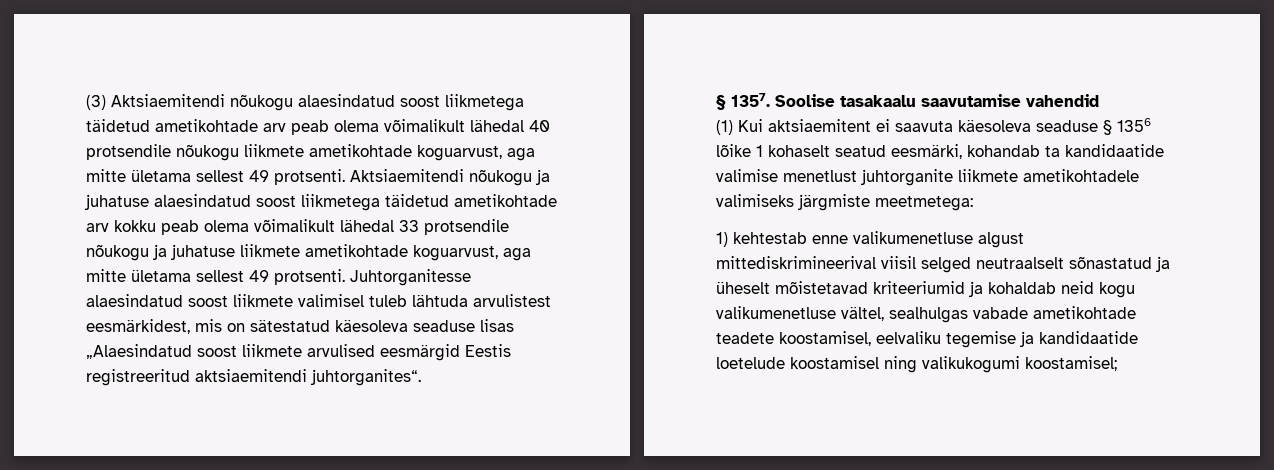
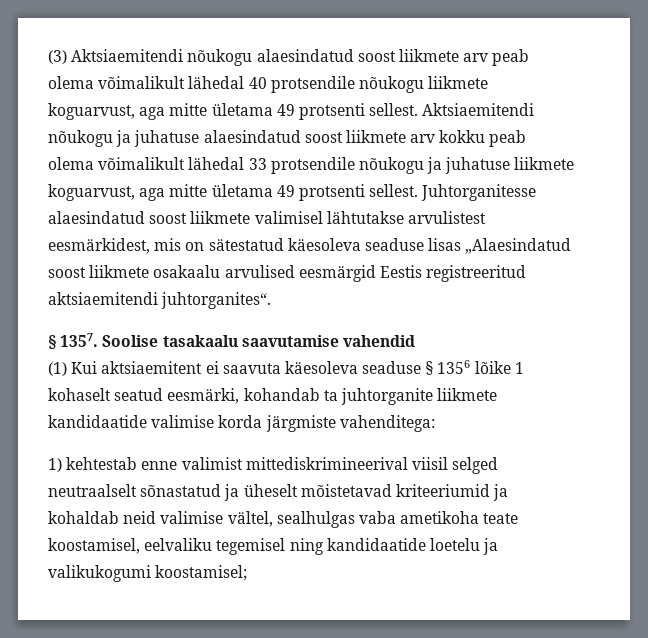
- (3) Aktsiaemitendi nõukogu alaesindatud soost liikmetega täidetud ametikohtade arv peab olema võimalikult lähedal 40 protsendile nõukogu liikmete ametikohtade koguarvust, aga mitte ületama sellest 49 protsenti.
+ (3) Aktsiaemitendi nõukogu alaesindatud soost liikmete arv peab olema võimalikult lähedal 40 protsendile nõukogu liikmete koguarvust, aga mitte ületama 49 protsenti sellest.
- Aktsiaemitendi nõukogu ja juhatuse alaesindatud soost liikmetega täidetud ametikohtade arv kokku peab olema võimalikult lähedal 33 protsendile nõukogu ja juhatuse liikmete ametikohtade koguarvust, aga mitte ületama sellest 49 protsenti.
+ Aktsiaemitendi nõukogu ja juhatuse alaesindatud soost liikmete arv kokku peab olema võimalikult lähedal 33 protsendile nõukogu ja juhatuse liikmete koguarvust, aga mitte ületama 49 protsenti sellest.
- Juhtorganitesse alaesindatud soost liikmete valimisel tuleb lähtuda arvulistest eesmärkidest, mis on sätestatud käesoleva seaduse lisas „Alaesindatud soost liikmete arvulised eesmärgid Eestis registreeritud aktsiaemitendi juhtorganites“.
+ Juhtorganitesse alaesindatud soost liikmete valimisel lähtutakse arvulistest eesmärkidest, mis on sätestatud käesoleva seaduse lisas „Alaesindatud soost liikmete osakaalu arvulised eesmärgid Eestis registreeritud aktsiaemitendi juhtorganites“.
- (1) Kui aktsiaemitent ei saavuta käesoleva seaduse § 1356 lõike 1 kohaselt seatud eesmärki, kohandab ta kandidaatide valimise menetlust juhtorganite liikmete ametikohtadele valimiseks järgmiste meetmetega:
+ (1) Kui aktsiaemitent ei saavuta käesoleva seaduse § 1356 lõike 1 kohaselt seatud eesmärki, kohandab ta juhtorganite liikmete kandidaatide valimise korda järgmiste vahenditega:
- 1) kehtestab enne valikumenetluse algust mittediskrimineerival viisil selged neutraalselt sõnastatud ja üheselt mõistetavad kriteeriumid ja kohaldab neid kogu valikumenetluse vältel, sealhulgas vabade ametikohtade teadete koostamisel, eelvaliku tegemise ja kandidaatide loetelude koostamisel ning valikukogumi koostamisel;
+ 1) kehtestab enne valimist mittediskrimineerival viisil selged neutraalselt sõnastatud ja üheselt mõistetavad kriteeriumid ja kohaldab neid valimise vältel, sealhulgas vaba ametikoha teate koostamisel, eelvaliku tegemisel ning kandidaatide loetelu ja valikukogumi koostamisel;

